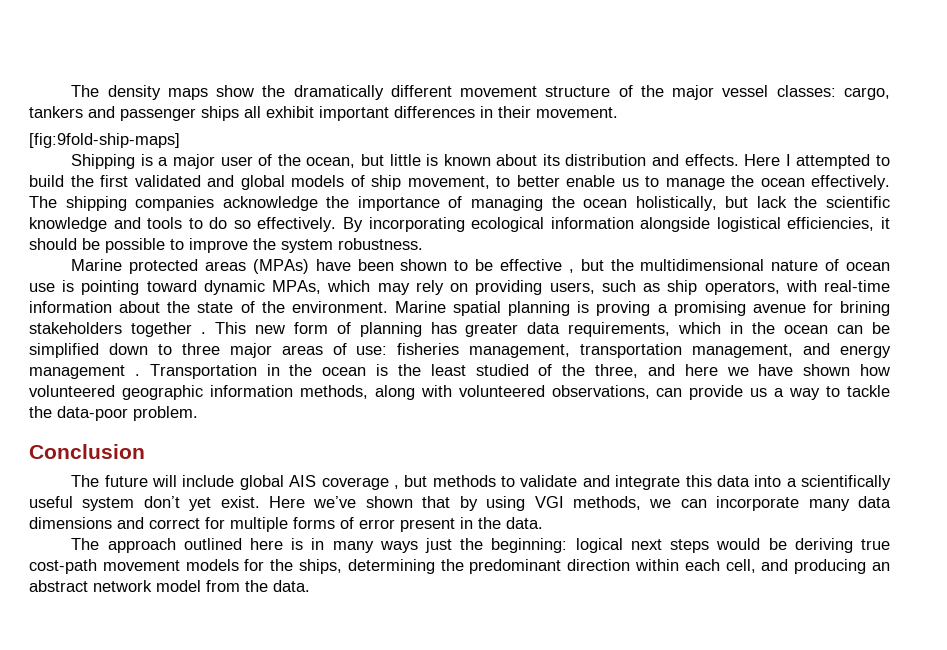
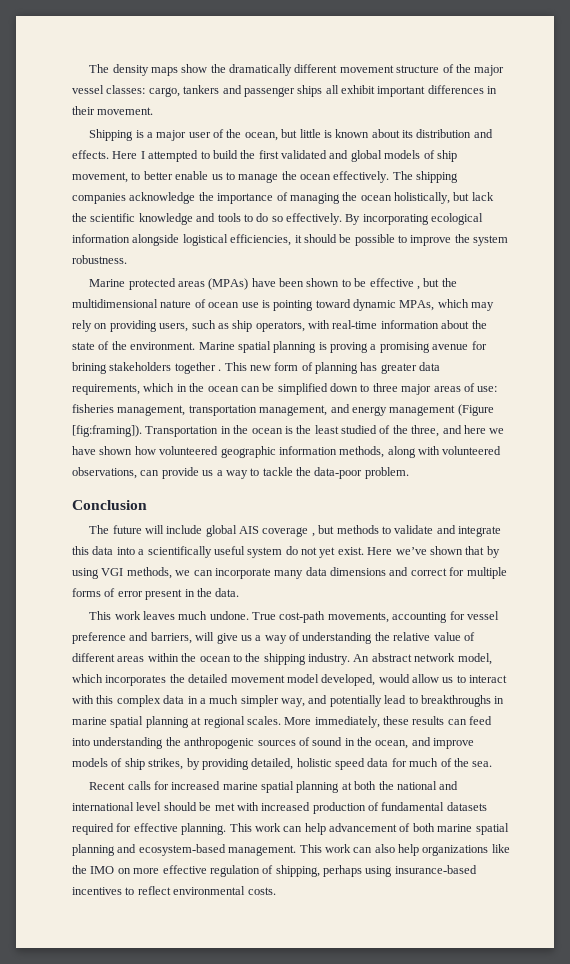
- [fig:9fold-ship-maps]
- This new form of planning has greater data requirements, which in the ocean can be simplified down to three major areas of use: fisheries management, transportation management, and energy management .
+ This new form of planning has greater data requirements, which in the ocean can be simplified down to three major areas of use: fisheries management, transportation management, and energy management (Figure [fig:framing]).
- The future will include global AIS coverage , but methods to validate and integrate this data into a scientifically useful system don’t yet exist.
+ The future will include global AIS coverage , but methods to validate and integrate this data into a scientifically useful system do not yet exist.
- The approach outlined here is in many ways just the beginning: logical next steps would be deriving true cost-path movement models for the ships, determining the predominant direction within each cell, and producing an abstract network model from the data.
+ This work leaves much undone. True cost-path movements, accounting for vessel preference and barriers, will give us a way of understanding the relative value of different areas within the ocean to the shipping industry. An abstract network model, which incorporates the detailed movement model developed, would allow us to interact with this complex data in a much simpler way, and potentially lead to breakthroughs in marine spatial planning at regional scales. More immediately, these results can feed into understanding the anthropogenic sources of sound in the ocean, and improve models of ship strikes, by providing detailed, holistic speed data for much of the sea.
+ Recent calls for increased marine spatial planning at both the national and international level should be met with increased production of fundamental datasets required for effective planning. This work can help advancement of both marine spatial planning and ecosystem-based management. This work can also help organizations like the IMO on more effective regulation of shipping, perhaps using insurance-based incentives to reflect environmental costs.

